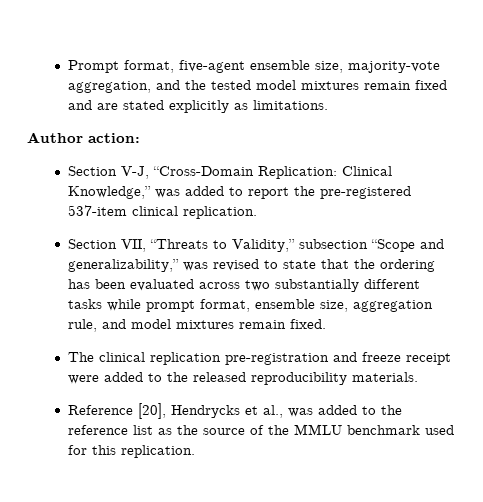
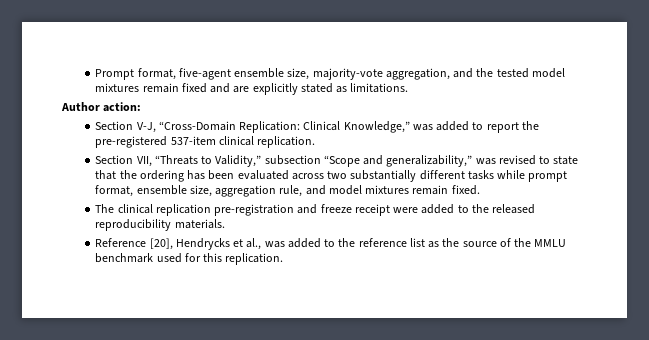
- Prompt format, five-agent ensemble size, majority-vote aggregation, and the tested model mixtures remain fixed and are stated explicitly as limitations.
+ Prompt format, five-agent ensemble size, majority-vote aggregation, and the tested model mixtures remain fixed and are explicitly stated as limitations.

